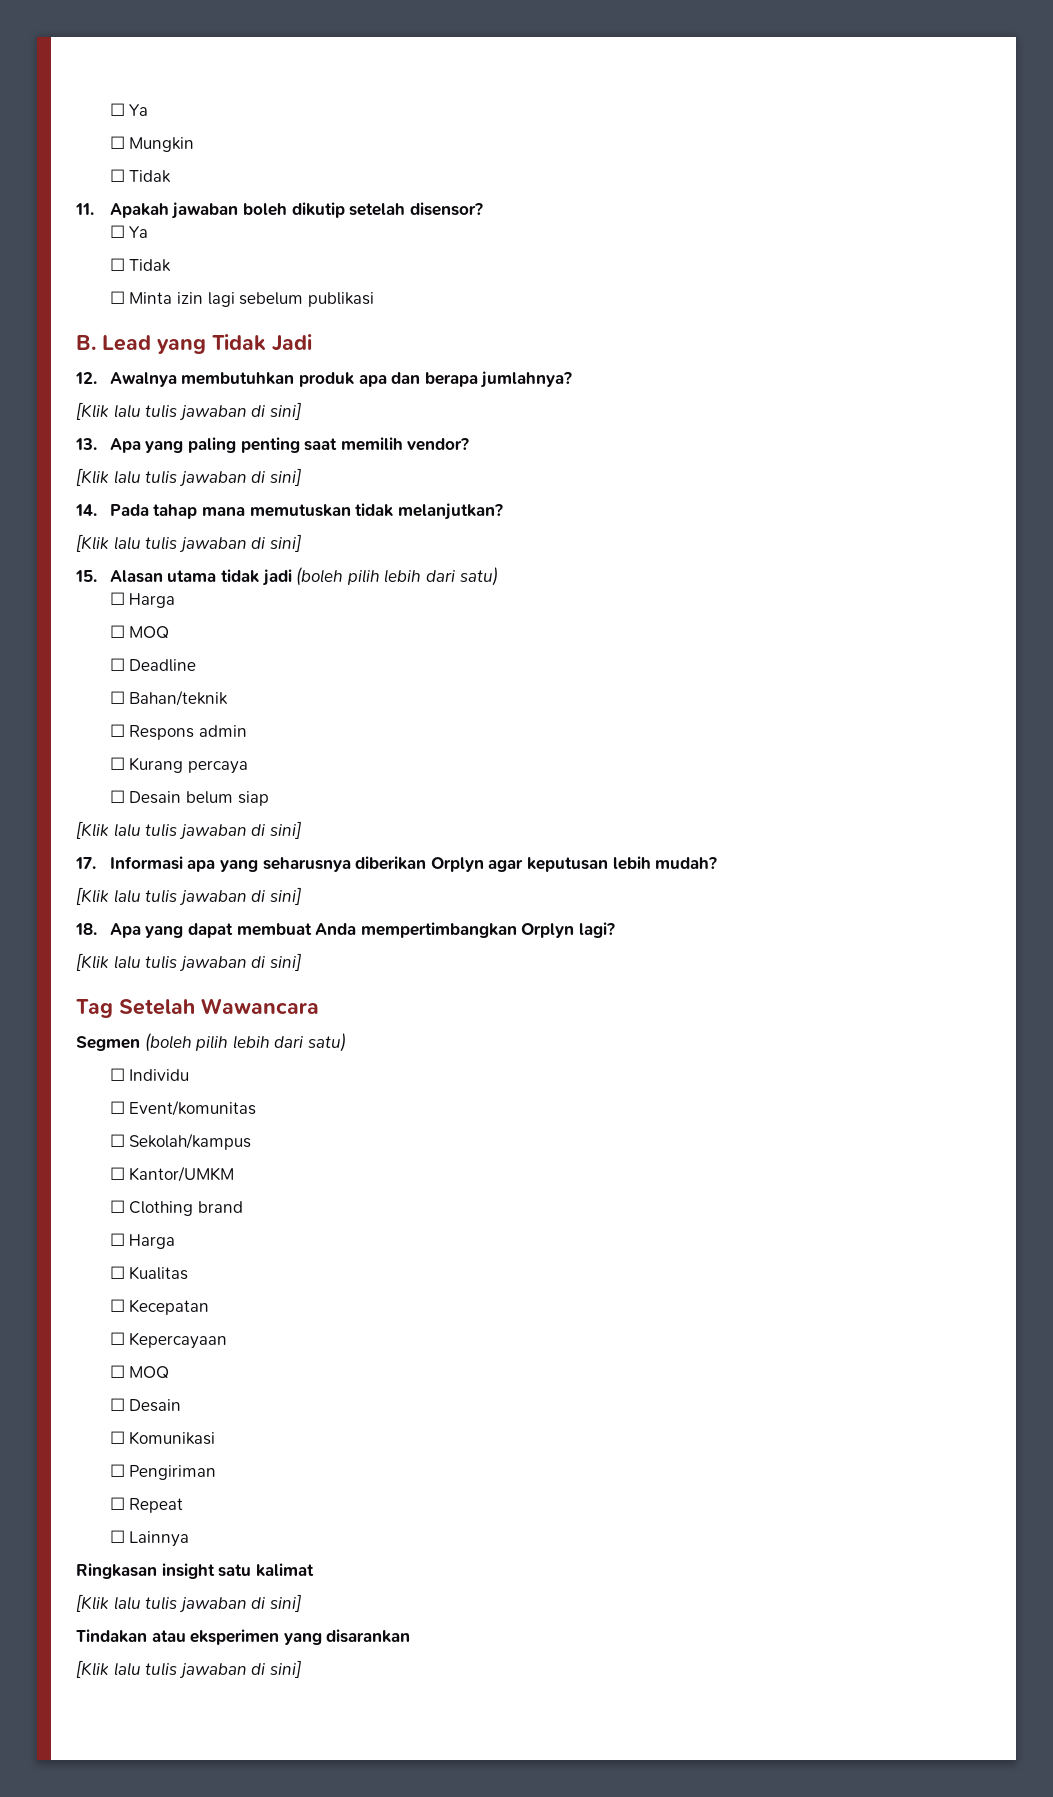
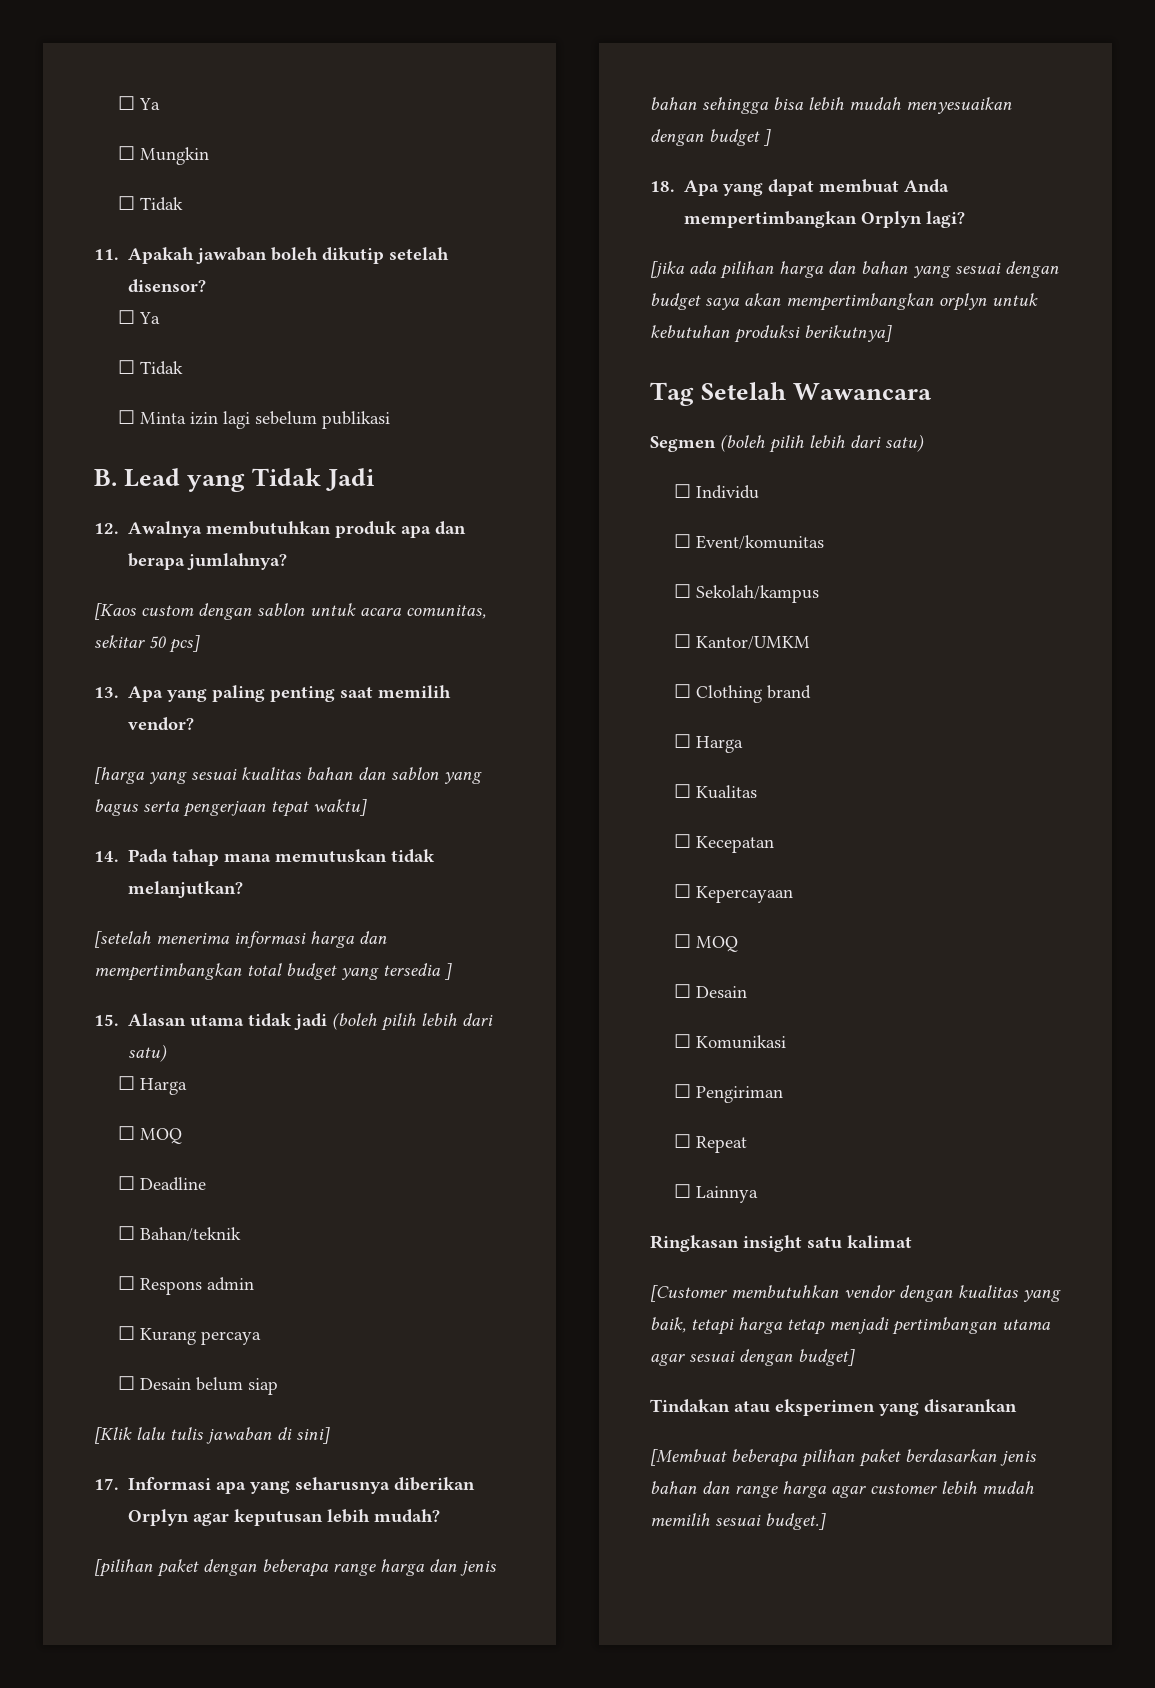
  12. Awalnya membutuhkan produk apa dan berapa jumlahnya?
- [Klik lalu tulis jawaban di sini]
+ [Kaos custom dengan sablon untuk acara comunitas, sekitar 50 pcs]
  13. Apa yang paling penting saat memilih vendor?
- [Klik lalu tulis jawaban di sini]
+ [harga yang sesuai kualitas bahan dan sablon yang bagus serta pengerjaan tepat waktu]
  14. Pada tahap mana memutuskan tidak melanjutkan?
- [Klik lalu tulis jawaban di sini]
+ [setelah menerima informasi harga dan mempertimbangkan total budget yang tersedia ]
  17. Informasi apa yang seharusnya diberikan Orplyn agar keputusan lebih mudah?
- [Klik lalu tulis jawaban di sini]
+ [pilihan paket dengan beberapa range harga dan jenis bahan sehingga bisa lebih mudah menyesuaikan dengan budget ]
  18. Apa yang dapat membuat Anda mempertimbangkan Orplyn lagi?
- [Klik lalu tulis jawaban di sini]
+ [jika ada pilihan harga dan bahan yang sesuai dengan budget saya akan mempertimbangkan orplyn untuk kebutuhan produksi berikutnya]
  Ringkasan insight satu kalimat
- [Klik lalu tulis jawaban di sini]
+ [Customer membutuhkan vendor dengan kualitas yang baik, tetapi harga tetap menjadi pertimbangan utama agar sesuai dengan budget]
  Tindakan atau eksperimen yang disarankan
- [Klik lalu tulis jawaban di sini]
+ [Membuat beberapa pilihan paket berdasarkan jenis bahan dan range harga agar customer lebih mudah memilih sesuai budget.]

